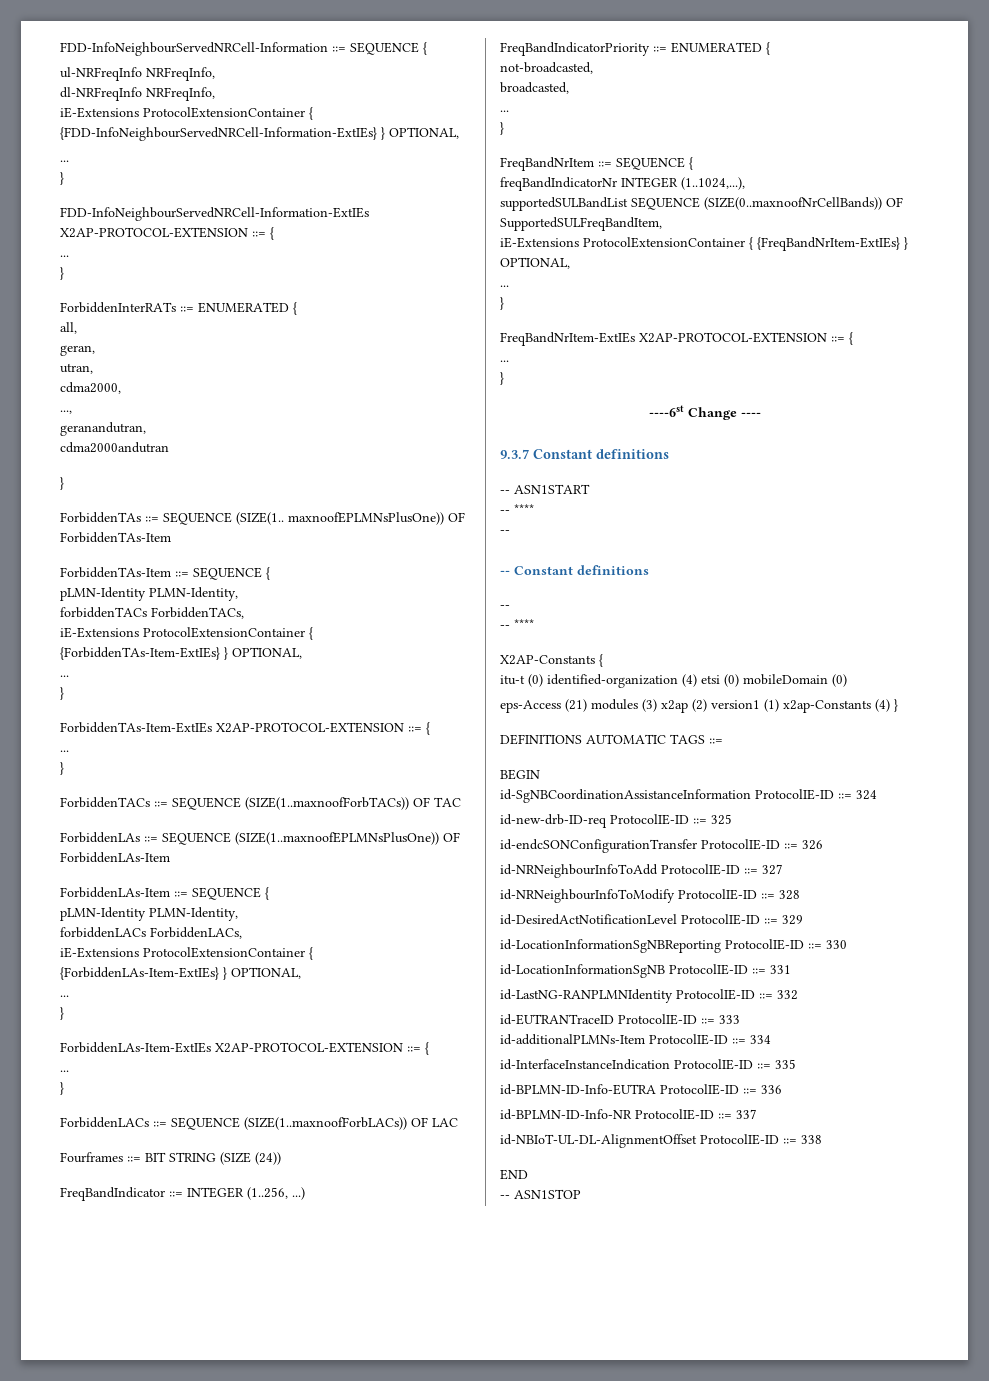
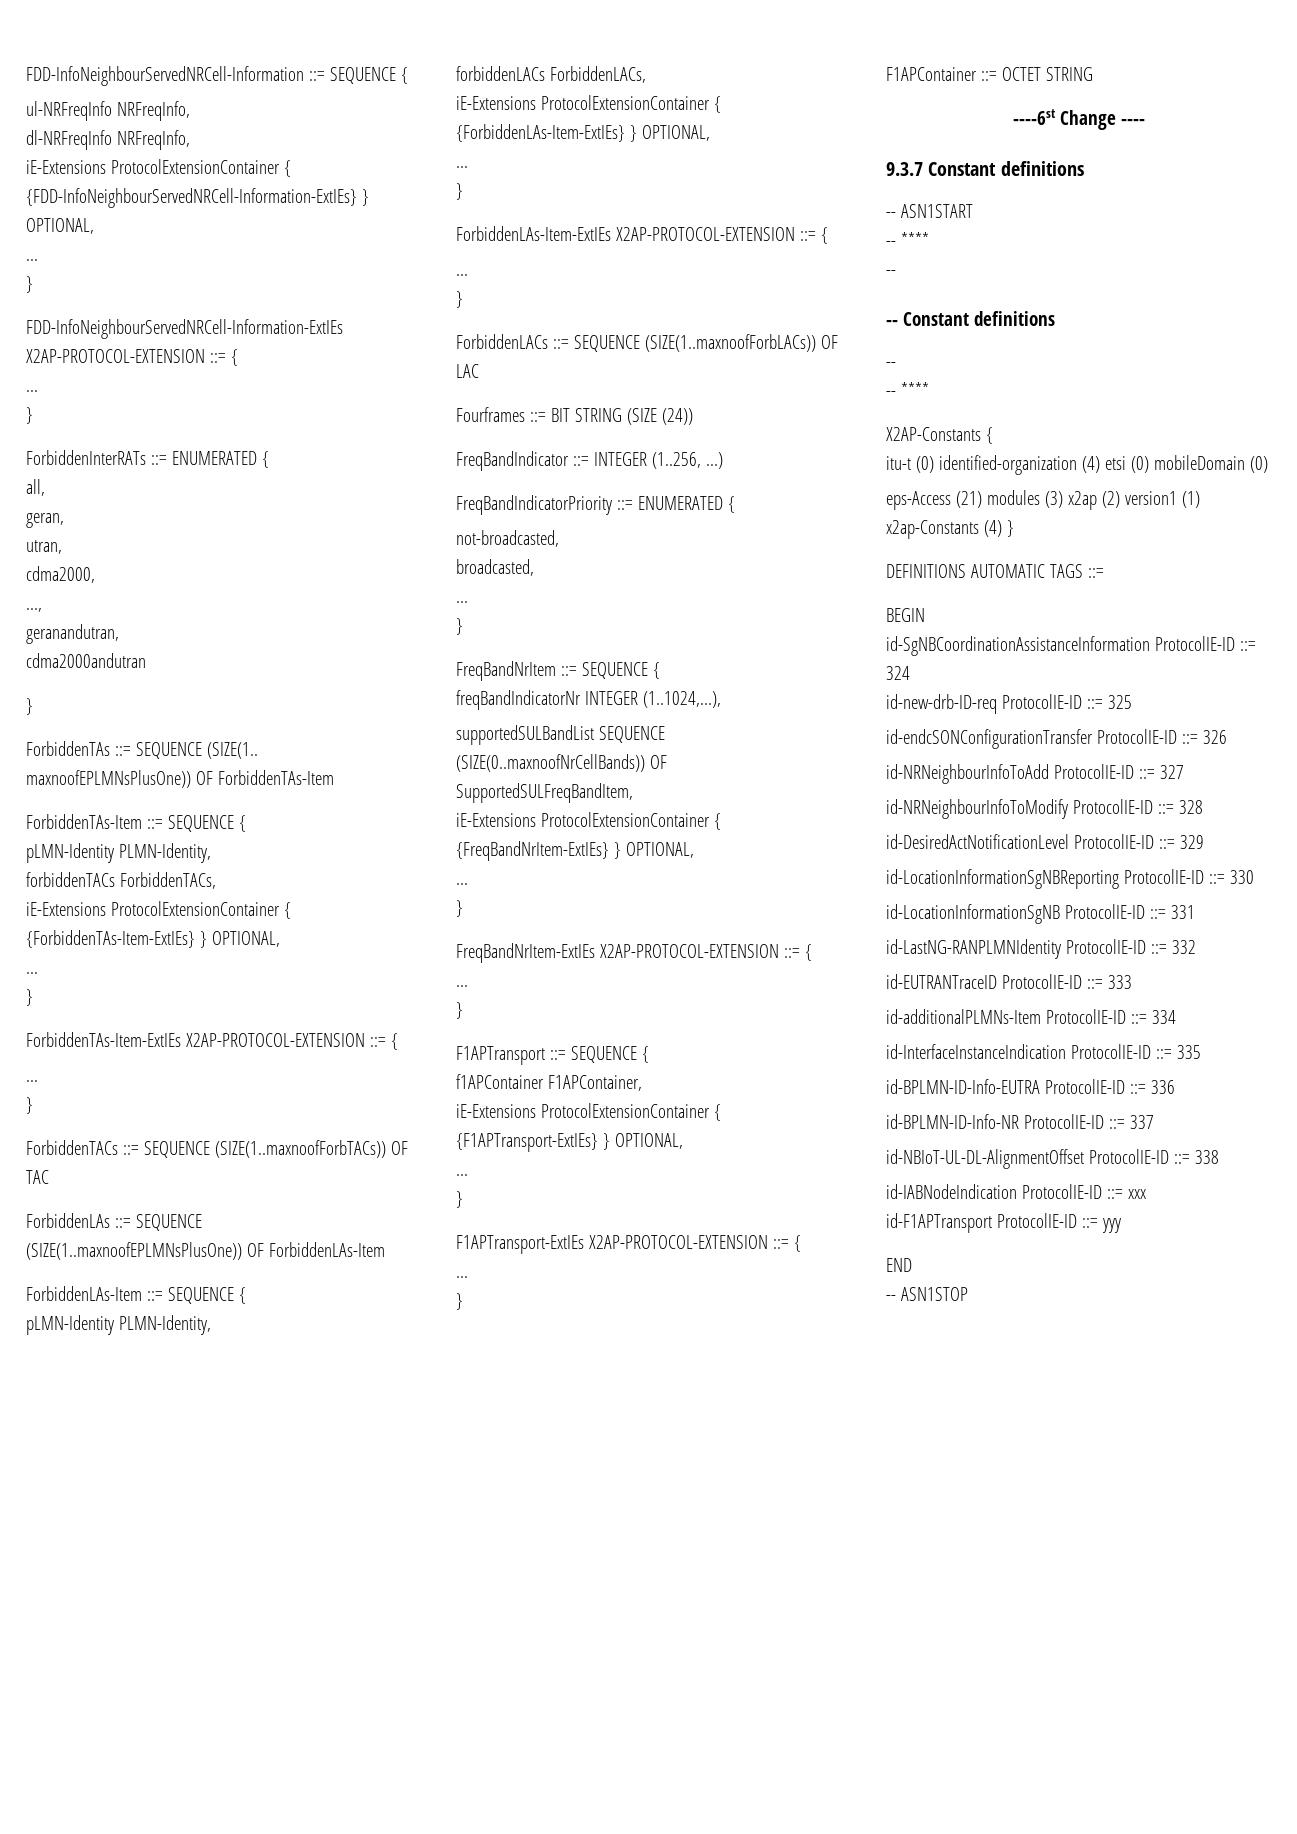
+ F1APTransport ::= SEQUENCE {
+ f1APContainer F1APContainer,
+ iE-Extensions ProtocolExtensionContainer { {F1APTransport-ExtIEs} } OPTIONAL,
+ ...
+ }
+ F1APTransport-ExtIEs X2AP-PROTOCOL-EXTENSION ::= {
+ ...
+ }
+ F1APContainer ::= OCTET STRING
+ id-IABNodeIndication ProtocolIE-ID ::= xxx
+ id-F1APTransport ProtocolIE-ID ::= yyy

